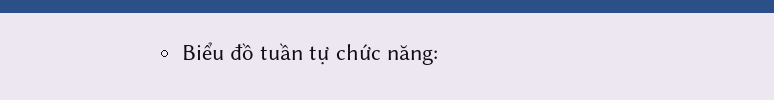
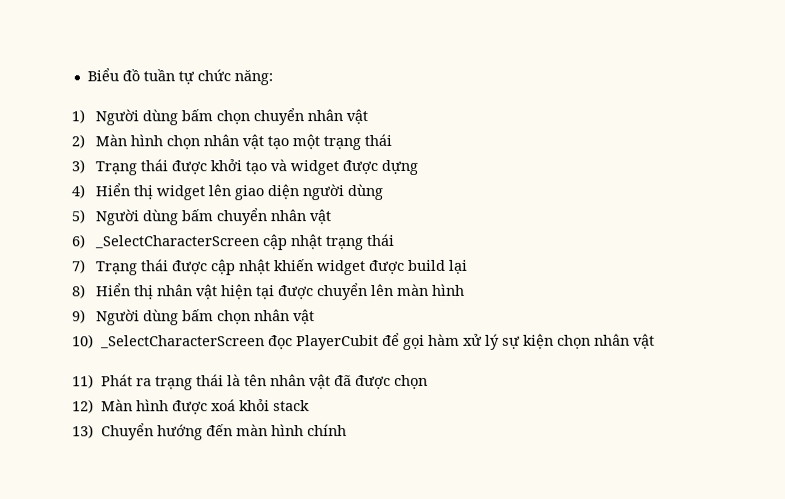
+ 1) Người dùng bấm chọn chuyển nhân vật
+ 2) Màn hình chọn nhân vật tạo một trạng thái
+ 3) Trạng thái được khởi tạo và widget được dựng
+ 4) Hiển thị widget lên giao diện người dùng
+ 5) Người dùng bấm chuyển nhân vật
+ 6) _SelectCharacterScreen cập nhật trạng thái
+ 7) Trạng thái được cập nhật khiến widget được build lại
+ 8) Hiển thị nhân vật hiện tại được chuyển lên màn hình
+ 9) Người dùng bấm chọn nhân vật
+ 10) _SelectCharacterScreen đọc PlayerCubit để gọi hàm xử lý sự kiện chọn nhân vật
+ 11) Phát ra trạng thái là tên nhân vật đã được chọn
+ 12) Màn hình được xoá khỏi stack
+ 13) Chuyển hướng đến màn hình chính

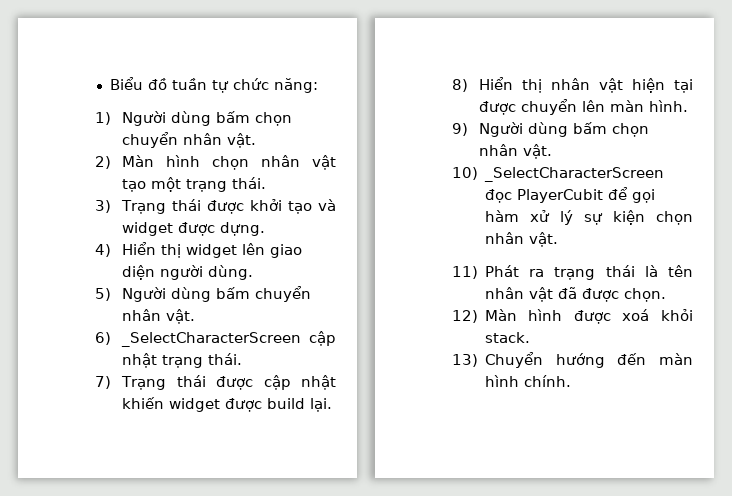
- 1) Người dùng bấm chọn chuyển nhân vật
+ 1) Người dùng bấm chọn chuyển nhân vật.
- 2) Màn hình chọn nhân vật tạo một trạng thái
+ 2) Màn hình chọn nhân vật tạo một trạng thái.
- 3) Trạng thái được khởi tạo và widget được dựng
+ 3) Trạng thái được khởi tạo và widget được dựng.
- 4) Hiển thị widget lên giao diện người dùng
+ 4) Hiển thị widget lên giao diện người dùng.
- 5) Người dùng bấm chuyển nhân vật
+ 5) Người dùng bấm chuyển nhân vật.
- 6) _SelectCharacterScreen cập nhật trạng thái
+ 6) _SelectCharacterScreen cập nhật trạng thái.
- 7) Trạng thái được cập nhật khiến widget được build lại
+ 7) Trạng thái được cập nhật khiến widget được build lại.
- 8) Hiển thị nhân vật hiện tại được chuyển lên màn hình
+ 8) Hiển thị nhân vật hiện tại được chuyển lên màn hình.
- 9) Người dùng bấm chọn nhân vật
+ 9) Người dùng bấm chọn nhân vật.
- 10) _SelectCharacterScreen đọc PlayerCubit để gọi hàm xử lý sự kiện chọn nhân vật
+ 10) _SelectCharacterScreen đọc PlayerCubit để gọi hàm xử lý sự kiện chọn nhân vật.
- 11) Phát ra trạng thái là tên nhân vật đã được chọn
+ 11) Phát ra trạng thái là tên nhân vật đã được chọn.
- 12) Màn hình được xoá khỏi stack
+ 12) Màn hình được xoá khỏi stack.
- 13) Chuyển hướng đến màn hình chính
+ 13) Chuyển hướng đến màn hình chính.

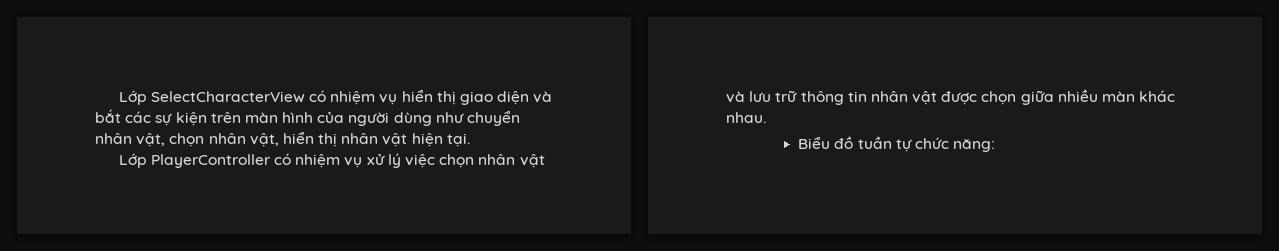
+ Lớp SelectCharacterView có nhiệm vụ hiển thị giao diện và bắt các sự kiện trên màn hình của người dùng như chuyển nhân vật, chọn nhân vật, hiển thị nhân vật hiện tại.
+ Lớp PlayerController có nhiệm vụ xử lý việc chọn nhân vật và lưu trữ thông tin nhân vật được chọn giữa nhiều màn khác nhau.
- 1) Người dùng bấm chọn chuyển nhân vật.
- 2) Màn hình chọn nhân vật tạo một trạng thái.
- 3) Trạng thái được khởi tạo và widget được dựng.
- 4) Hiển thị widget lên giao diện người dùng.
- 5) Người dùng bấm chuyển nhân vật.
- 6) _SelectCharacterScreen cập nhật trạng thái.
- 7) Trạng thái được cập nhật khiến widget được build lại.
- 8) Hiển thị nhân vật hiện tại được chuyển lên màn hình.
- 9) Người dùng bấm chọn nhân vật.
- 10) _SelectCharacterScreen đọc PlayerCubit để gọi hàm xử lý sự kiện chọn nhân vật.
- 11) Phát ra trạng thái là tên nhân vật đã được chọn.
- 12) Màn hình được xoá khỏi stack.
- 13) Chuyển hướng đến màn hình chính.

